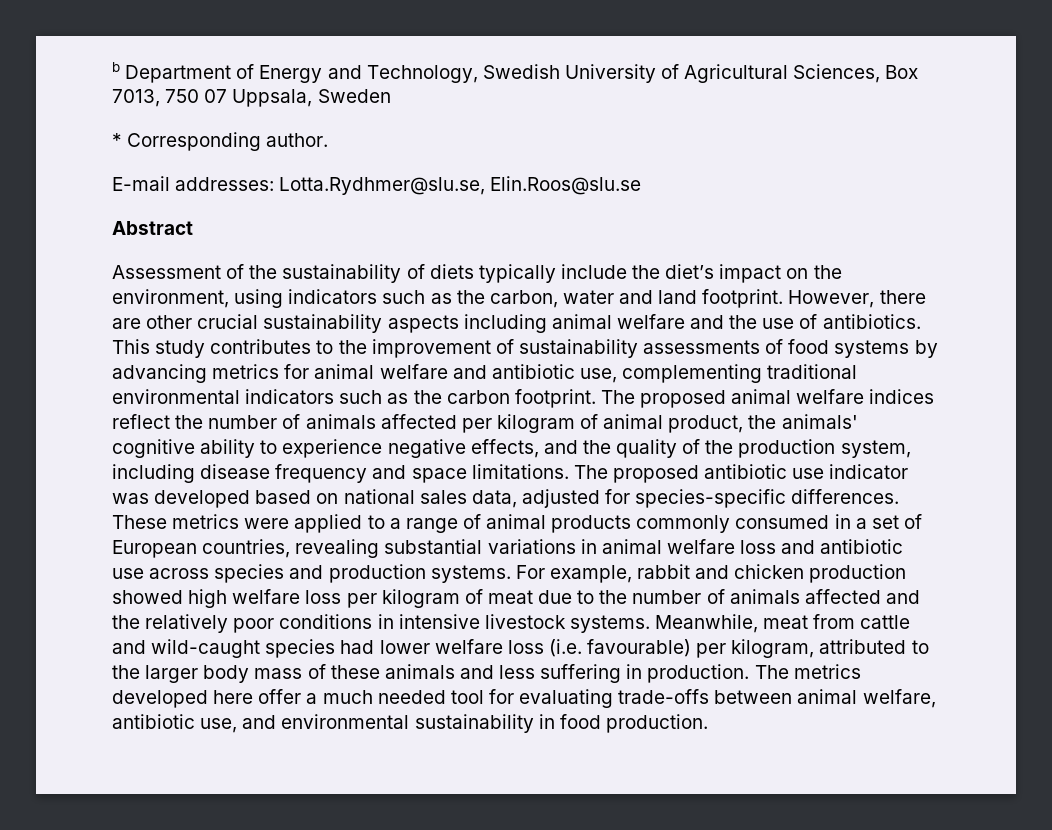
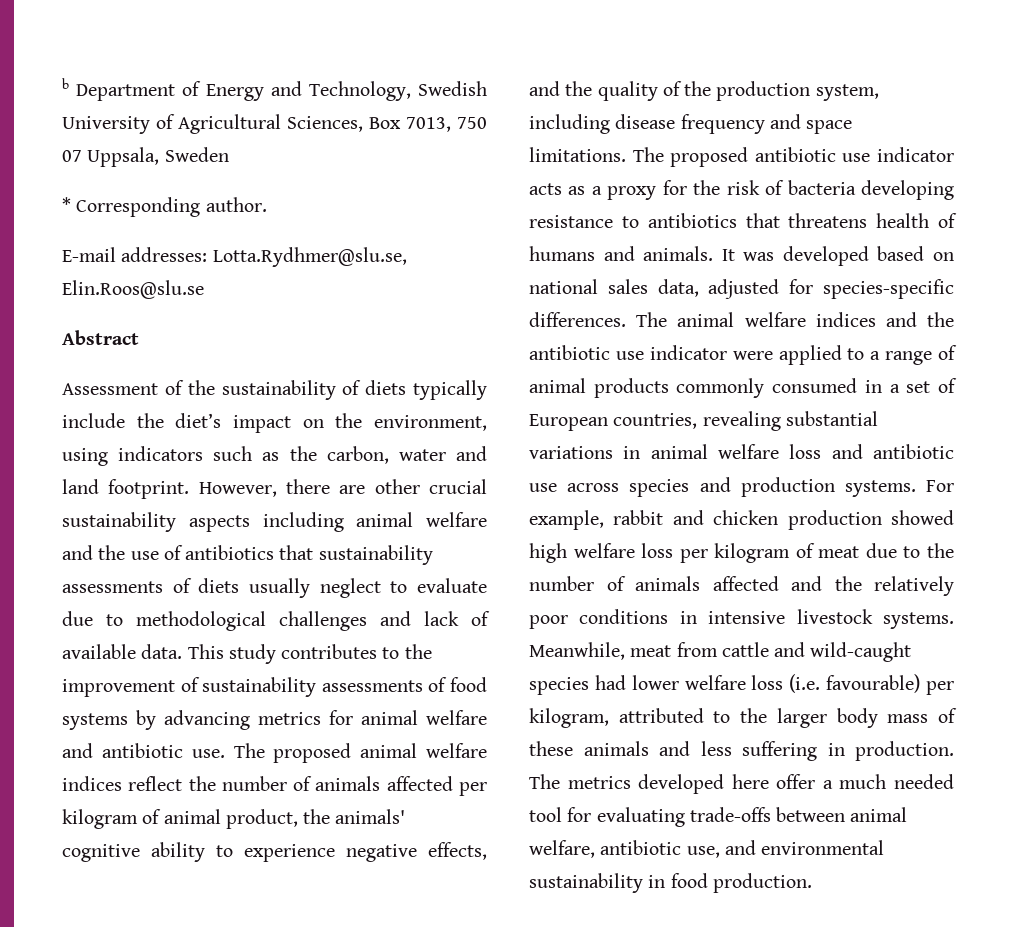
- However, there are other crucial sustainability aspects including animal welfare and the use of antibiotics.
+ However, there are other crucial sustainability aspects including animal welfare and the use of antibiotics that sustainability assessments of diets usually neglect to evaluate due to methodological challenges and lack of available data.
- This study contributes to the improvement of sustainability assessments of food systems by advancing metrics for animal welfare and antibiotic use, complementing traditional environmental indicators such as the carbon footprint.
+ This study contributes to the improvement of sustainability assessments of food systems by advancing metrics for animal welfare and antibiotic use.
- The proposed antibiotic use indicator was developed based on national sales data, adjusted for species-specific differences.
+ The proposed antibiotic use indicator acts as a proxy for the risk of bacteria developing resistance to antibiotics that threatens health of humans and animals. It was developed based on national sales data, adjusted for species-specific differences.
- These metrics were applied to a range of animal products commonly consumed in a set of European countries, revealing substantial variations in animal welfare loss and antibiotic use across species and production systems.
+ The animal welfare indices and the antibiotic use indicator were applied to a range of animal products commonly consumed in a set of European countries, revealing substantial variations in animal welfare loss and antibiotic use across species and production systems.

